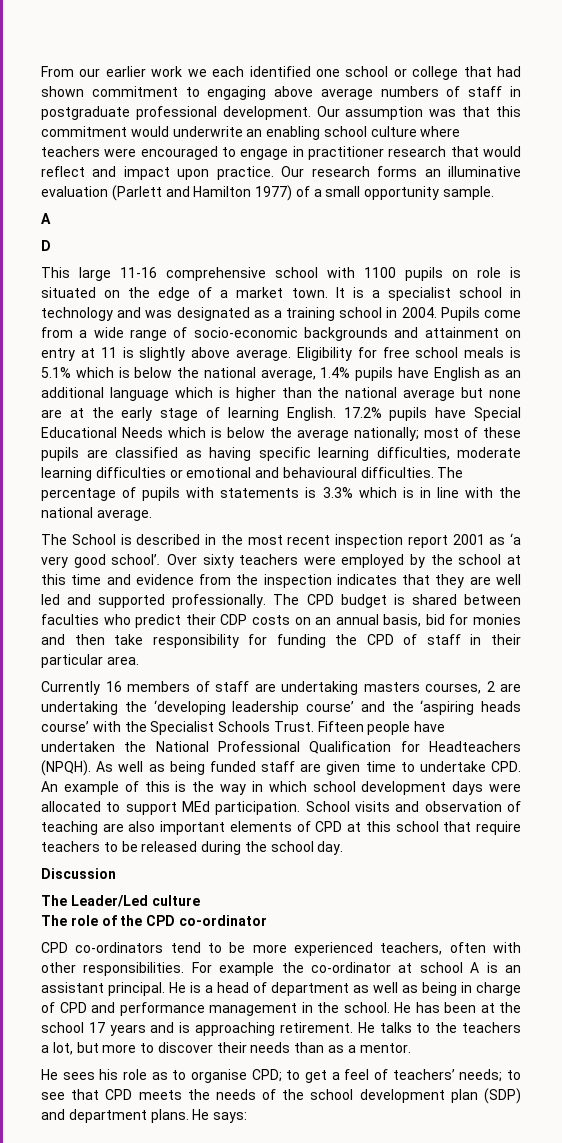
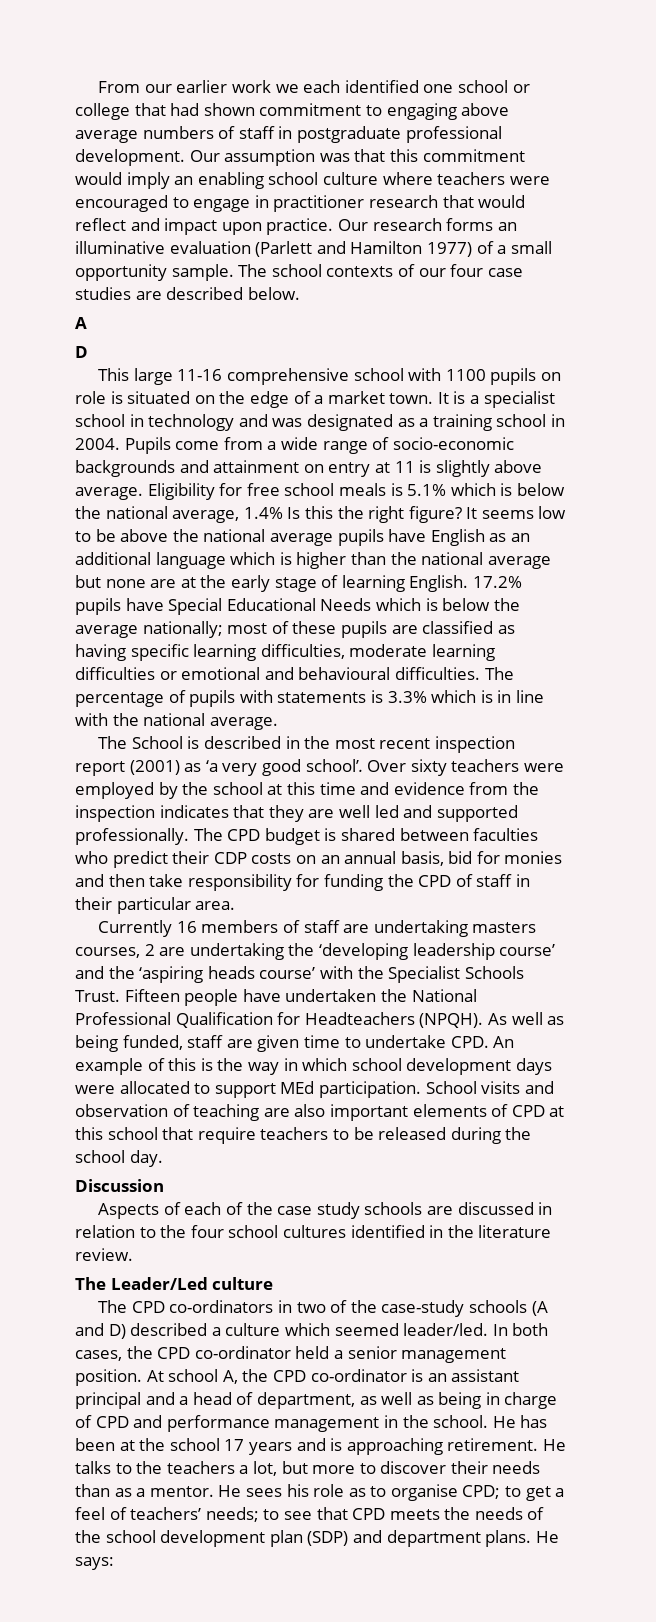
- Our assumption was that this commitment would underwrite an enabling school culture where teachers were encouraged to engage in practitioner research that would reflect and impact upon practice.
+ Our assumption was that this commitment would imply an enabling school culture where teachers were encouraged to engage in practitioner research that would reflect and impact upon practice.
+ The school contexts of our four case studies are described below.
- Eligibility for free school meals is 5.1% which is below the national average, 1.4% pupils have English as an additional language which is higher than the national average but none are at the early stage of learning English.
+ Eligibility for free school meals is 5.1% which is below the national average, 1.4% Is this the right figure? It seems low to be above the national average pupils have English as an additional language which is higher than the national average but none are at the early stage of learning English.
- The School is described in the most recent inspection report 2001 as ‘a very good school’.
+ The School is described in the most recent inspection report (2001) as ‘a very good school’.
- As well as being funded staff are given time to undertake CPD. An example of this is the way in which school development days were allocated to support MEd participation.
+ As well as being funded, staff are given time to undertake CPD. An example of this is the way in which school development days were allocated to support MEd participation.
+ Aspects of each of the case study schools are discussed in relation to the four school cultures identified in the literature review.
  The Leader/Led culture
- The role of the CPD co-ordinator
- CPD co-ordinators tend to be more experienced teachers, often with other responsibilities. For example the co-ordinator at school A is an assistant principal. He is a head of department as well as being in charge of CPD and performance management in the school.
+ The CPD co-ordinators in two of the case-study schools (A and D) described a culture which seemed leader/led. In both cases, the CPD co-ordinator held a senior management position. At school A, the CPD co-ordinator is an assistant principal and a head of department, as well as being in charge of CPD and performance management in the school.
- He talks to the teachers a lot, but more to discover their needs than as a mentor.
- He sees his role as to organise CPD; to get a feel of teachers’ needs; to see that CPD meets the needs of the school development plan (SDP) and department plans.
+ He talks to the teachers a lot, but more to discover their needs than as a mentor. He sees his role as to organise CPD; to get a feel of teachers’ needs; to see that CPD meets the needs of the school development plan (SDP) and department plans.

